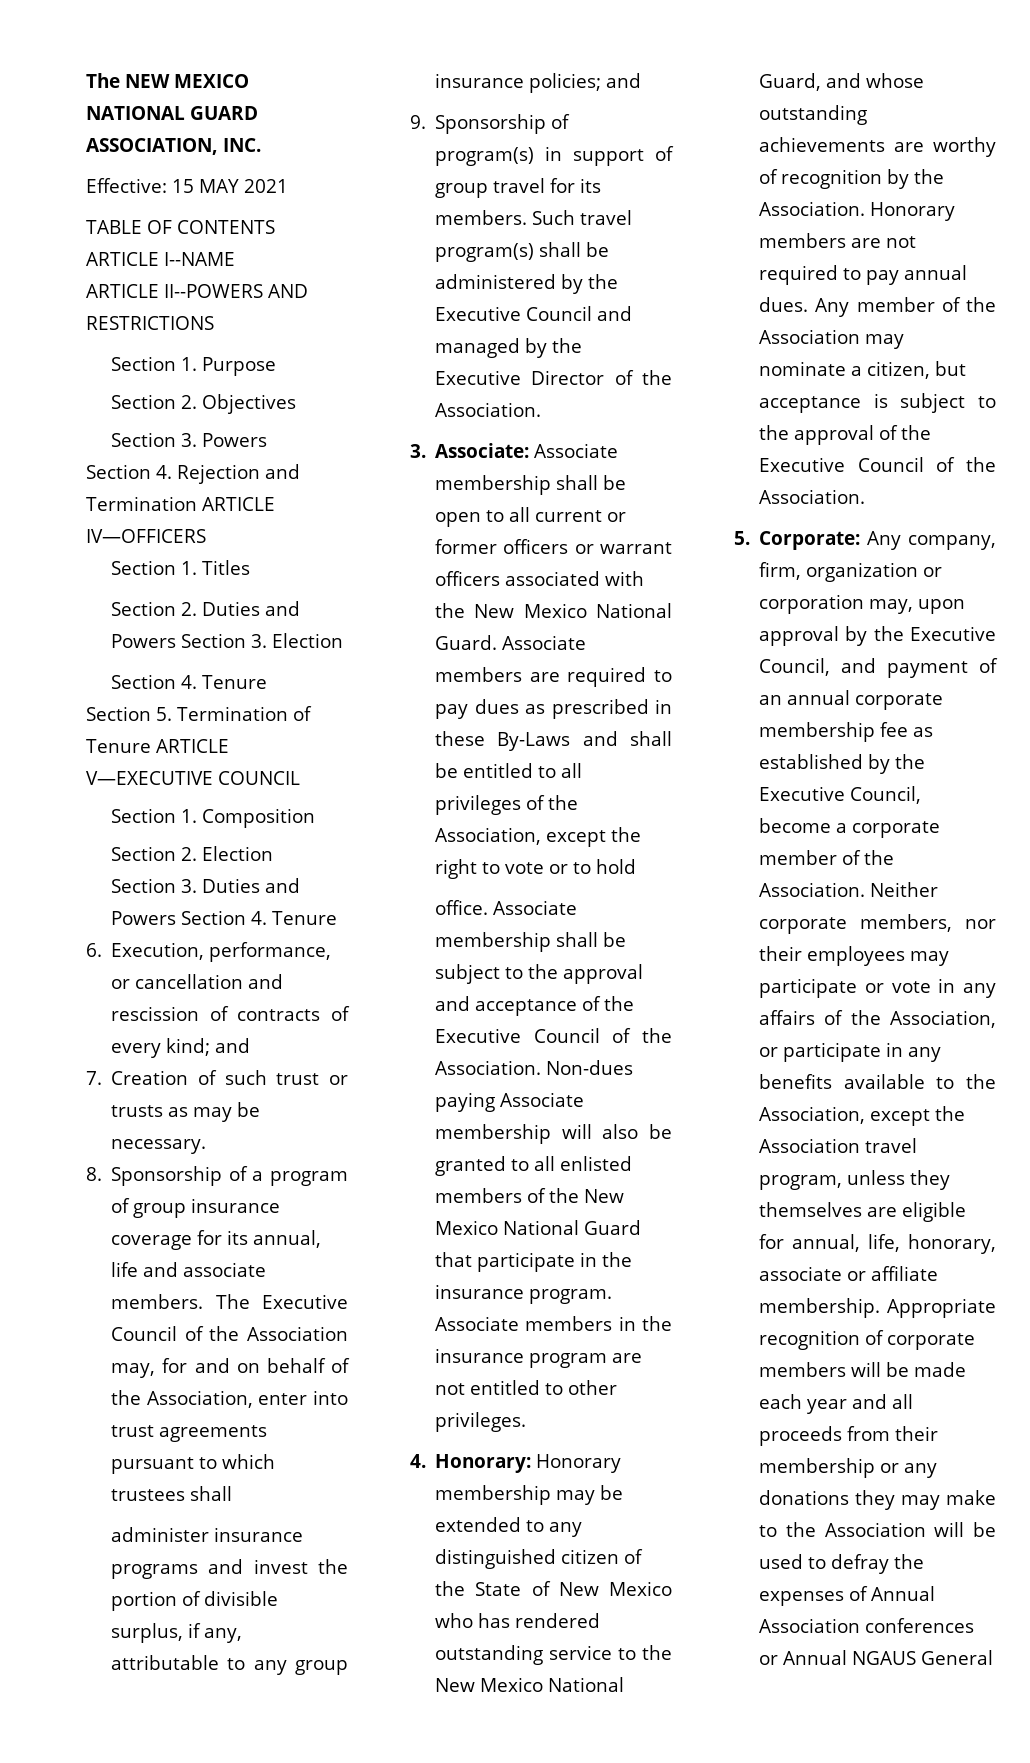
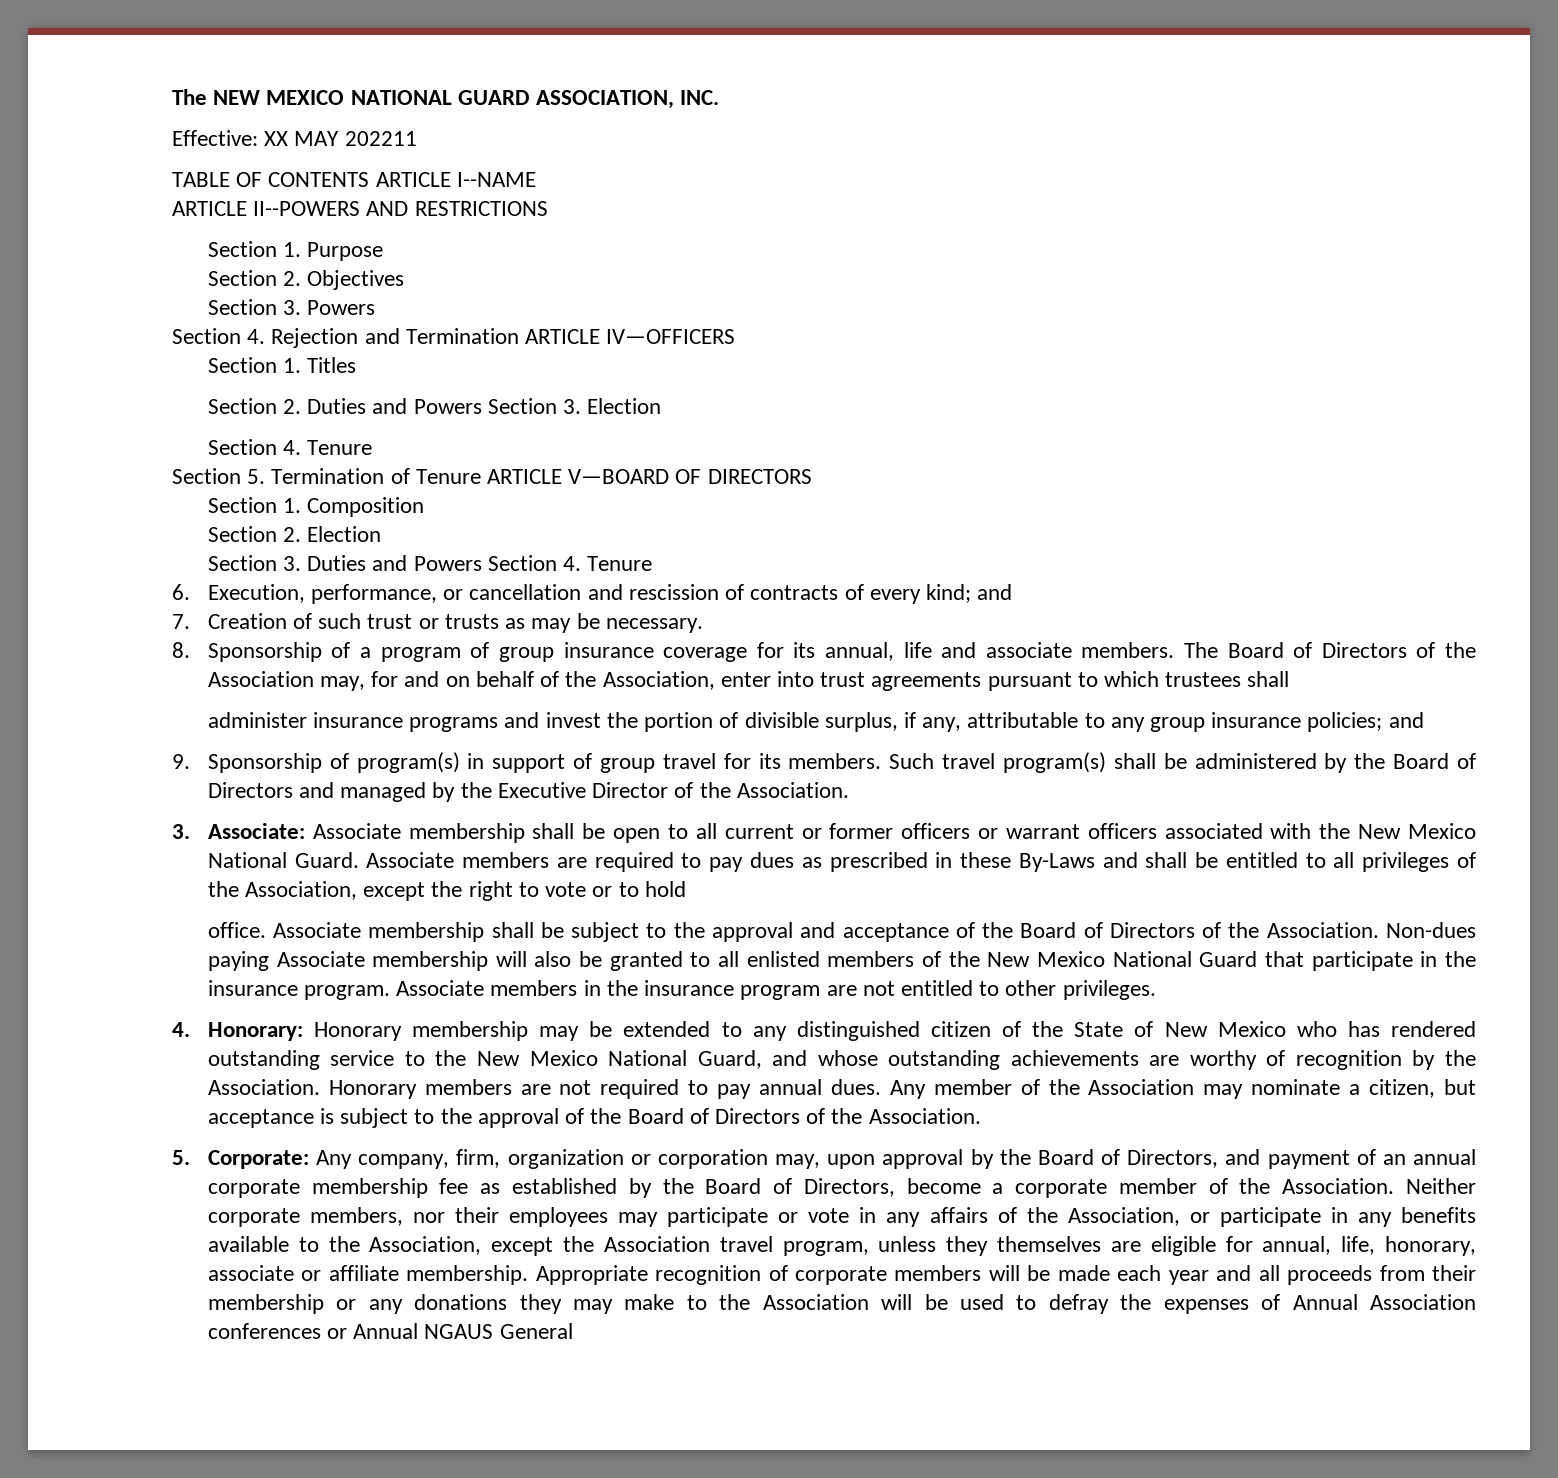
- Effective: 15 MAY 2021
+ Effective: XX MAY 202211
- Section 5. Termination of Tenure ARTICLE V—EXECUTIVE COUNCIL
+ Section 5. Termination of Tenure ARTICLE V—BOARD OF DIRECTORS
- The Executive Council of the Association may, for and on behalf of the Association, enter into trust agreements pursuant to which trustees shall
+ The Board of Directors of the Association may, for and on behalf of the Association, enter into trust agreements pursuant to which trustees shall
- Such travel program(s) shall be administered by the Executive Council and managed by the Executive Director of the Association.
+ Such travel program(s) shall be administered by the Board of Directors and managed by the Executive Director of the Association.
- Associate membership shall be subject to the approval and acceptance of the Executive Council of the Association.
+ Associate membership shall be subject to the approval and acceptance of the Board of Directors of the Association.
- Any member of the Association may nominate a citizen, but acceptance is subject to the approval of the Executive Council of the Association.
+ Any member of the Association may nominate a citizen, but acceptance is subject to the approval of the Board of Directors of the Association.
- 5. Corporate: Any company, firm, organization or corporation may, upon approval by the Executive Council, and payment of an annual corporate membership fee as established by the Executive Council, become a corporate member of the Association.
+ 5. Corporate: Any company, firm, organization or corporation may, upon approval by the Board of Directors, and payment of an annual corporate membership fee as established by the Board of Directors, become a corporate member of the Association.

